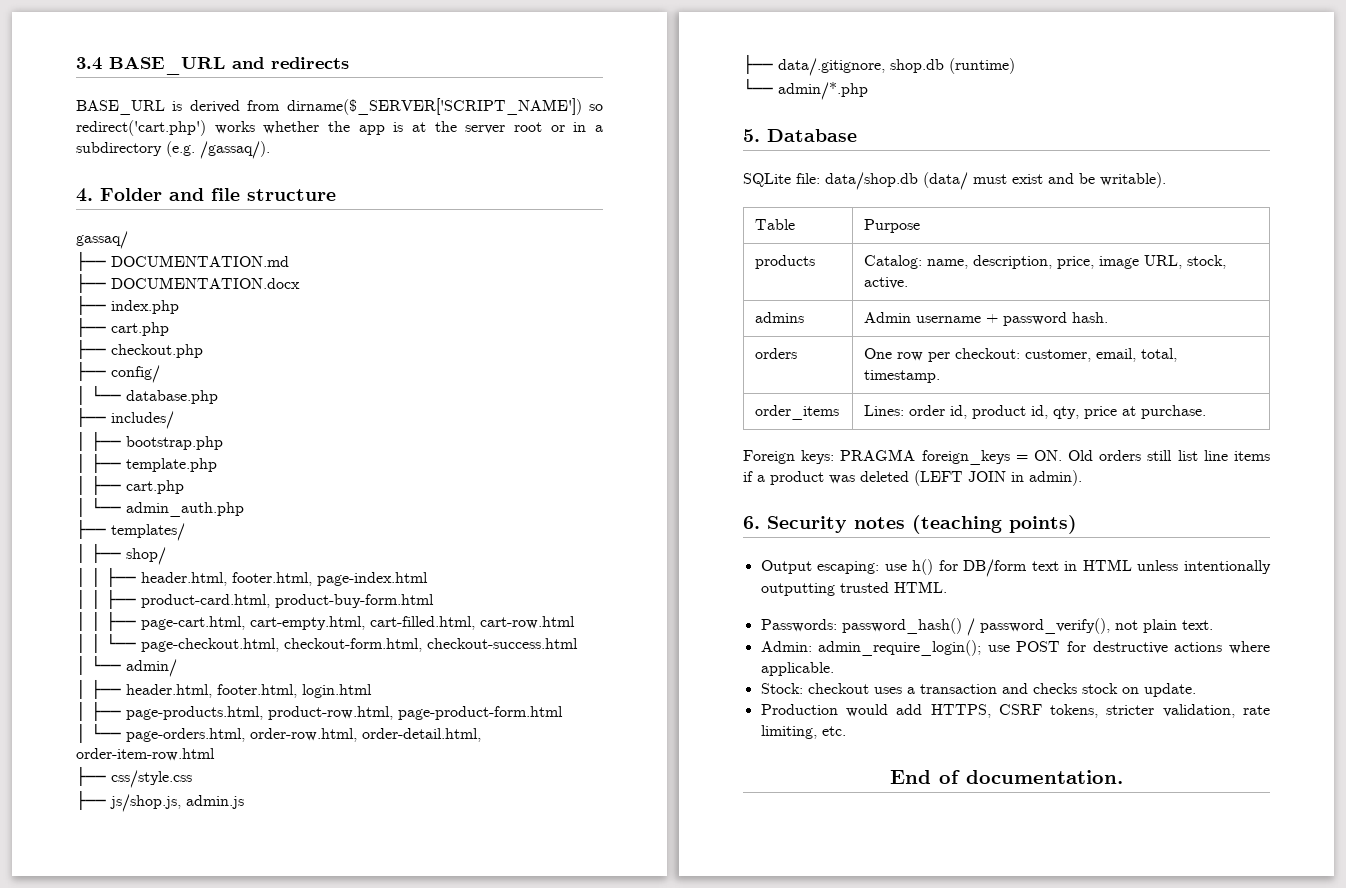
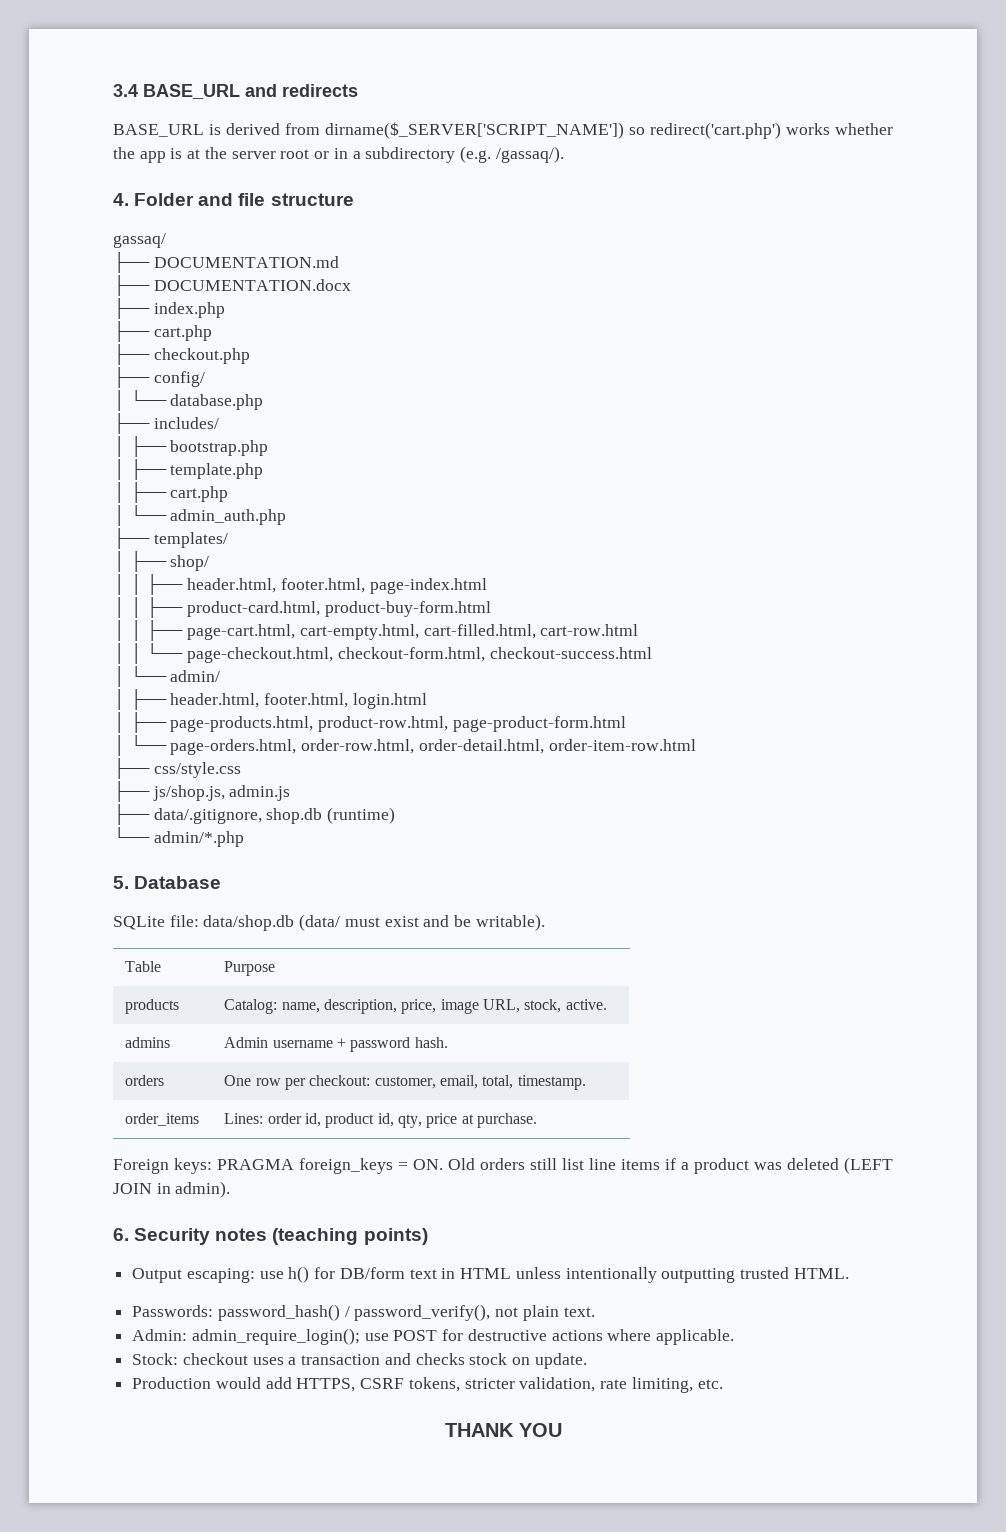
- End of documentation.
+ THANK YOU

